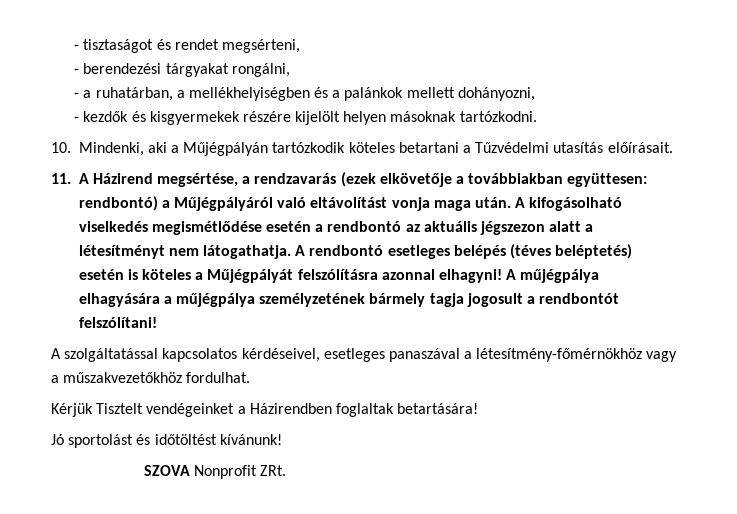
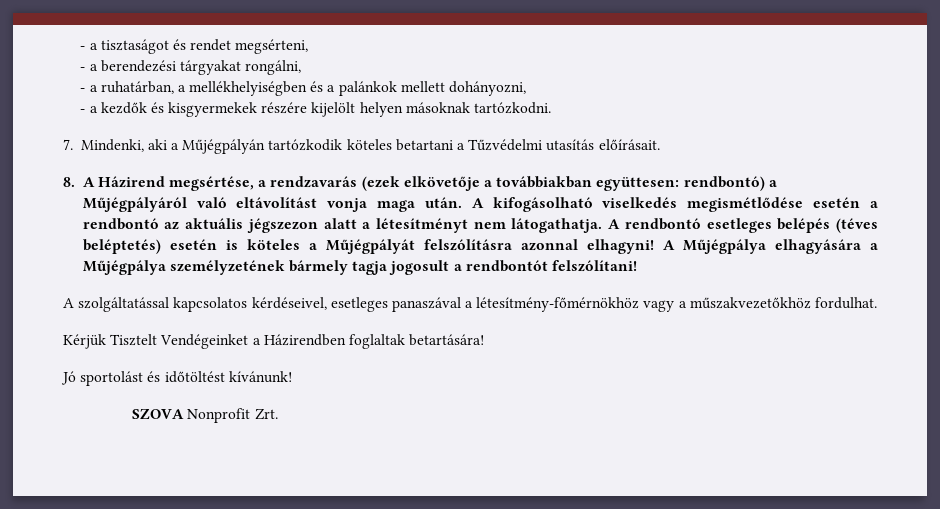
- - tisztaságot és rendet megsérteni,
+ - a tisztaságot és rendet megsérteni,
- - berendezési tárgyakat rongálni,
+ - a berendezési tárgyakat rongálni,
- - kezdők és kisgyermekek részére kijelölt helyen másoknak tartózkodni.
+ - a kezdők és kisgyermekek részére kijelölt helyen másoknak tartózkodni.
- 10. Mindenki, aki a Műjégpályán tartózkodik köteles betartani a Tűzvédelmi utasítás előírásait.
+ 7. Mindenki, aki a Műjégpályán tartózkodik köteles betartani a Tűzvédelmi utasítás előírásait.
- 11. A Házirend megsértése, a rendzavarás (ezek elkövetője a továbbiakban együttesen: rendbontó) a Műjégpályáról való eltávolítást vonja maga után.
+ 8. A Házirend megsértése, a rendzavarás (ezek elkövetője a továbbiakban együttesen: rendbontó) a Műjégpályáról való eltávolítást vonja maga után.
- A műjégpálya elhagyására a műjégpálya személyzetének bármely tagja jogosult a rendbontót felszólítani!
+ A Műjégpálya elhagyására a Műjégpálya személyzetének bármely tagja jogosult a rendbontót felszólítani!
- Kérjük Tisztelt vendégeinket a Házirendben foglaltak betartására!
+ Kérjük Tisztelt Vendégeinket a Házirendben foglaltak betartására!
- SZOVA Nonprofit ZRt.
+ SZOVA Nonprofit Zrt.

